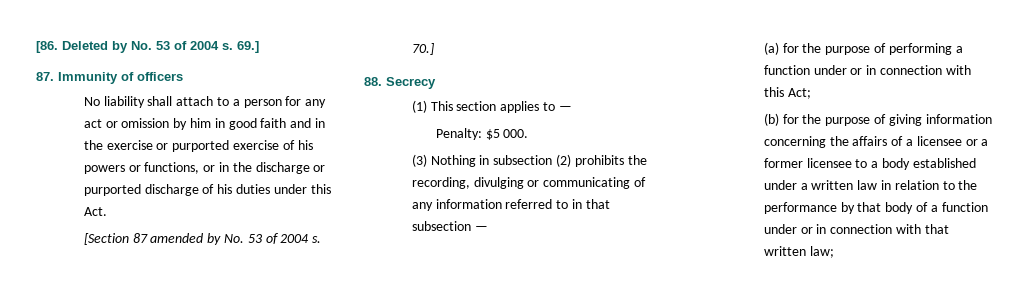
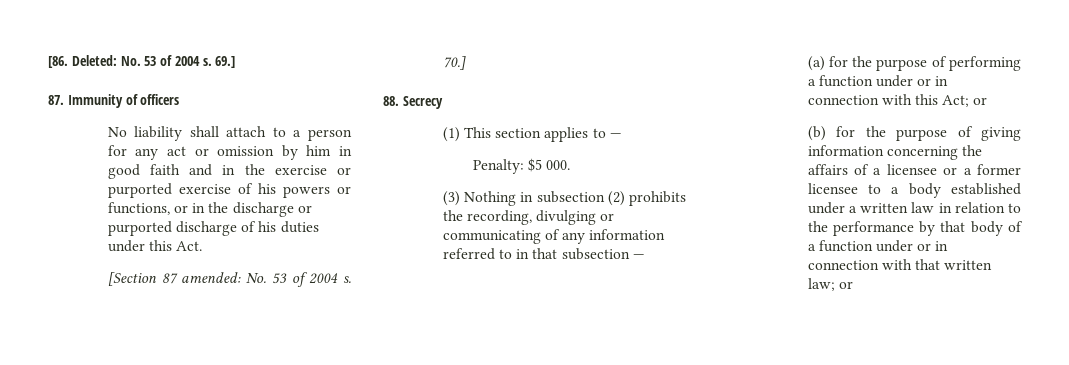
- [86. Deleted by No. 53 of 2004 s.
+ [86. Deleted: No. 53 of 2004 s.
- [Section 87 amended by No. 53 of 2004 s.
+ [Section 87 amended: No. 53 of 2004 s.
- (a) for the purpose of performing a function under or in connection with this Act;
+ (a) for the purpose of performing a function under or in connection with this Act; or
- (b) for the purpose of giving information concerning the affairs of a licensee or a former licensee to a body established under a written law in relation to the performance by that body of a function under or in connection with that written law;
+ (b) for the purpose of giving information concerning the affairs of a licensee or a former licensee to a body established under a written law in relation to the performance by that body of a function under or in connection with that written law; or

